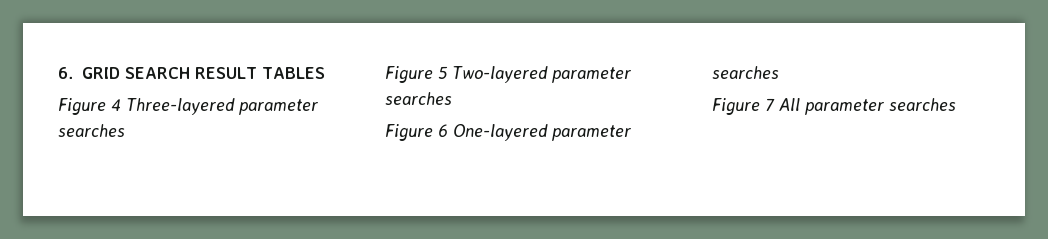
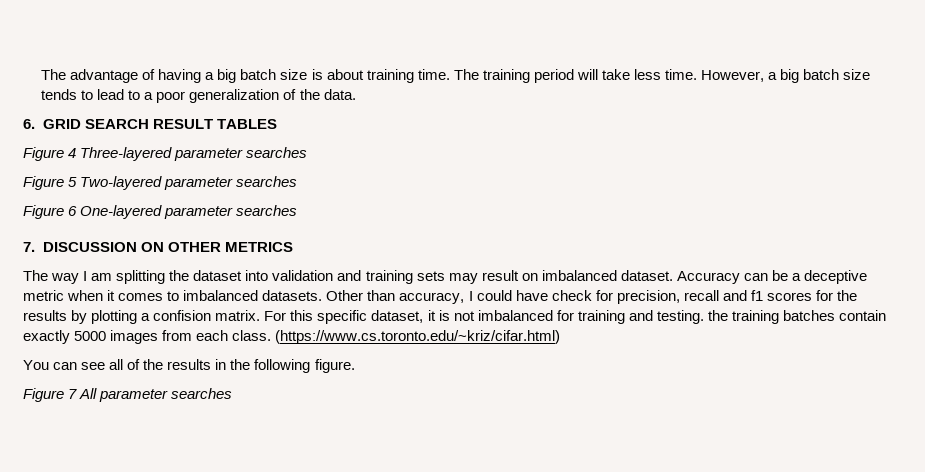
+ The advantage of having a big batch size is about training time. The training period will take less time. However, a big batch size tends to lead to a poor generalization of the data.
+ 7. DISCUSSION ON OTHER METRICS
+ The way I am splitting the dataset into validation and training sets may result on imbalanced dataset. Accuracy can be a deceptive metric when it comes to imbalanced datasets. Other than accuracy, I could have check for precision, recall and f1 scores for the results by plotting a confision matrix. For this specific dataset, it is not imbalanced for training and testing. the training batches contain exactly 5000 images from each class. (https://www.cs.toronto.edu/~kriz/cifar.html)
+ You can see all of the results in the following figure.

